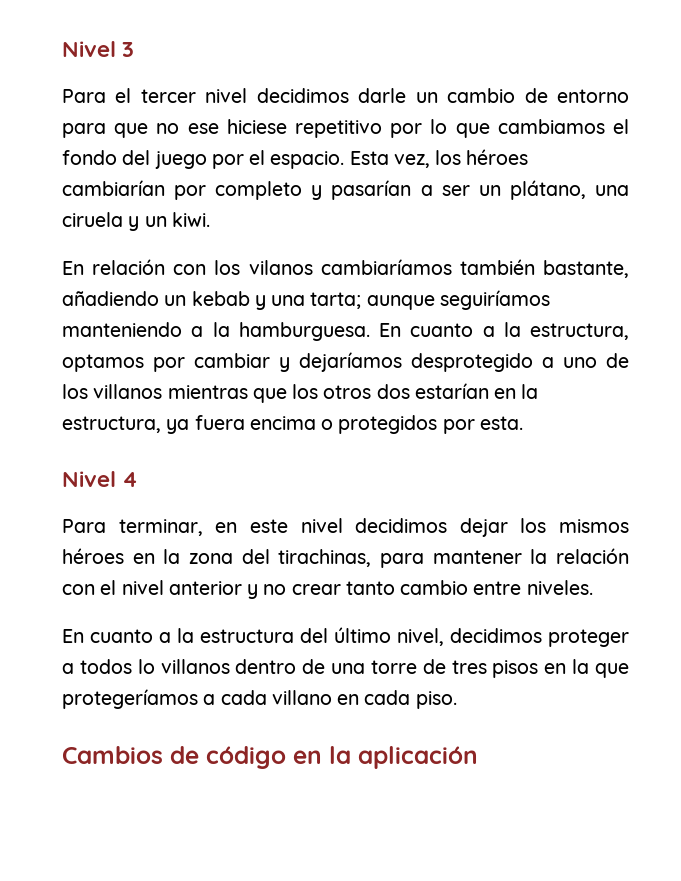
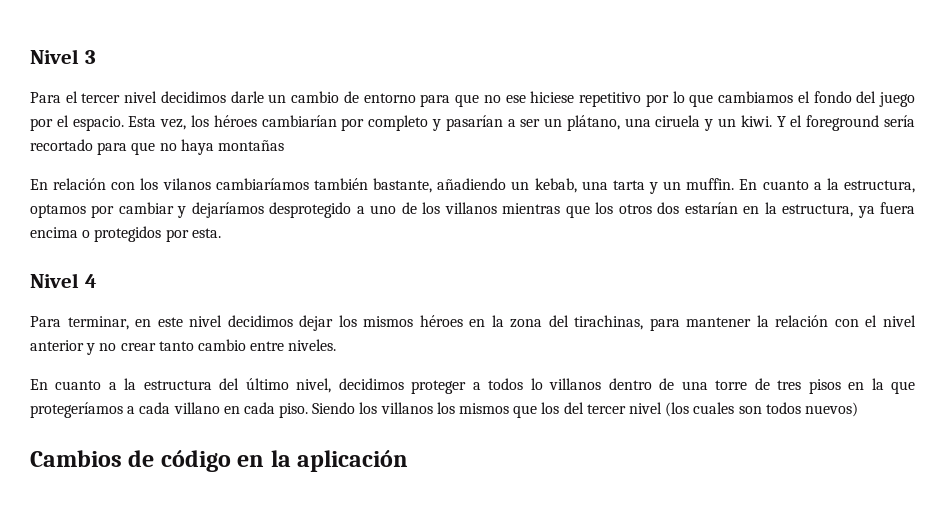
+ Y el foreground sería recortado para que no haya montañas
- En relación con los vilanos cambiaríamos también bastante, añadiendo un kebab y una tarta; aunque seguiríamos manteniendo a la hamburguesa.
+ En relación con los vilanos cambiaríamos también bastante, añadiendo un kebab, una tarta y un muffin.
+ Siendo los villanos los mismos que los del tercer nivel (los cuales son todos nuevos)

